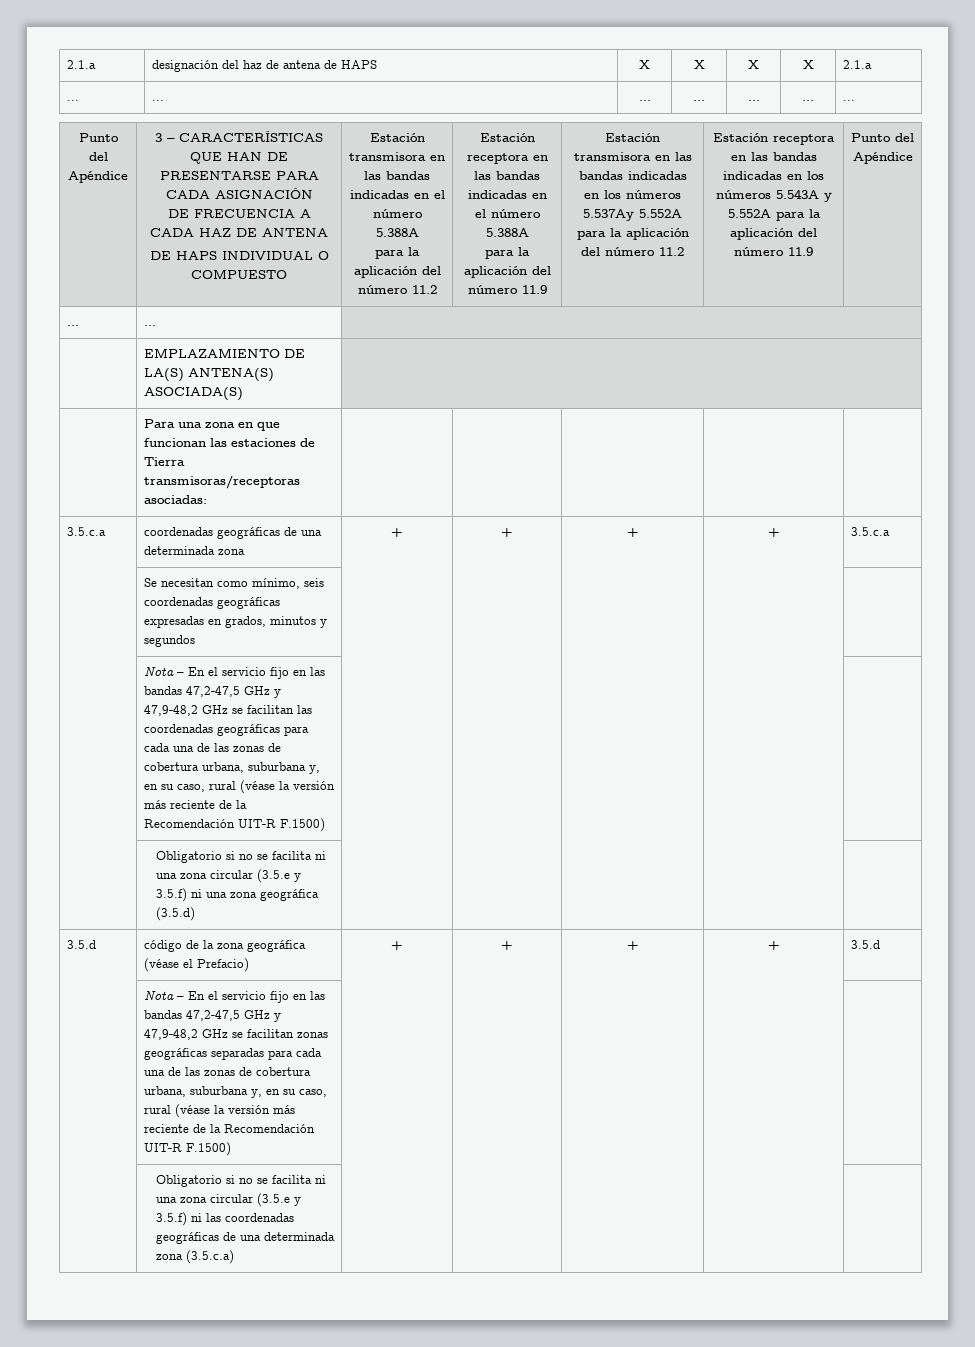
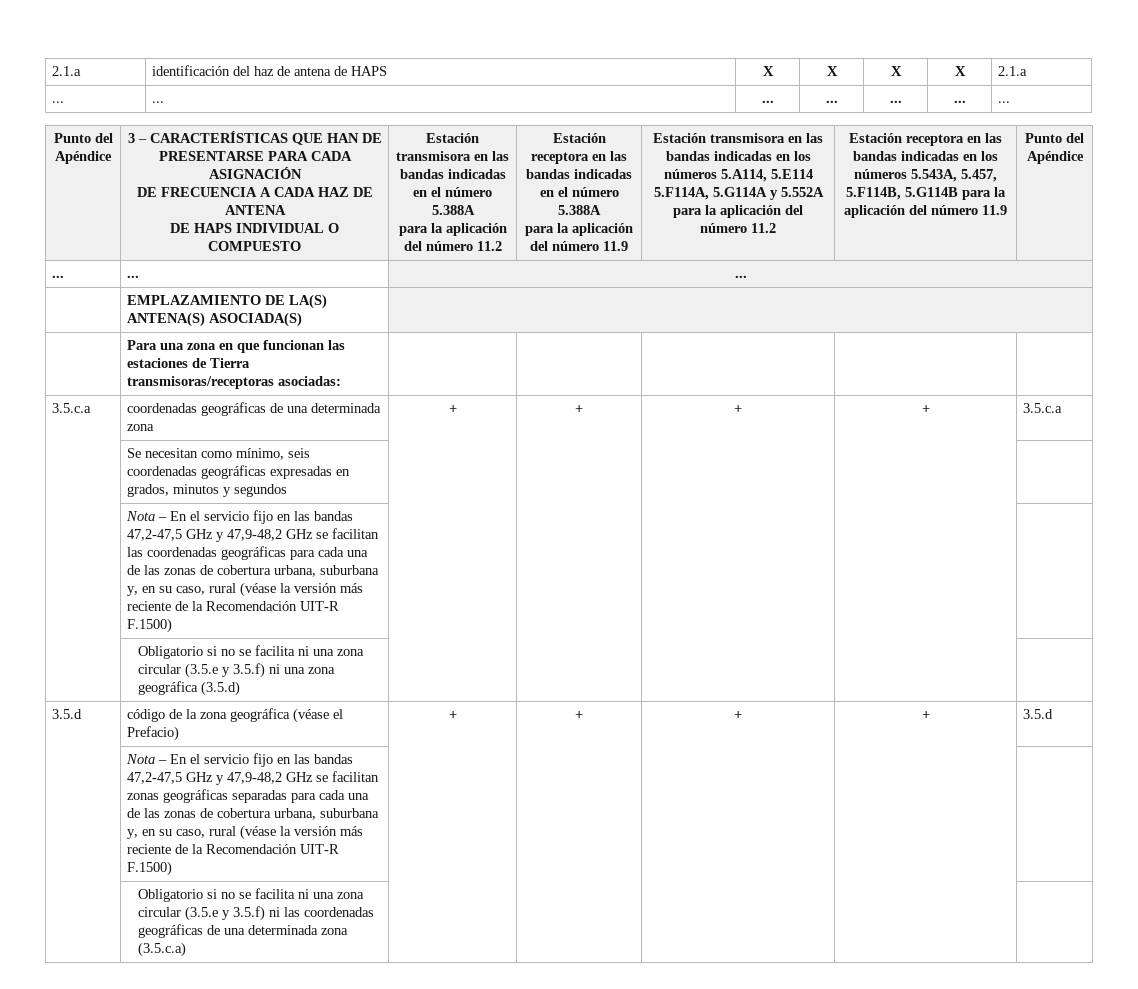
- 2.1.a | designación del haz de antena de HAPS | X | X | X | X | 2.1.a
+ 2.1.a | identificación del haz de antena de HAPS | X | X | X | X | 2.1.a
- Estación transmisora en las bandas indicadas en los números 5.537Ay 5.552A para la aplicación del número 11.2
+ Estación transmisora en las bandas indicadas en los números 5.A114, 5.E114 5.F114A, 5.G114A y 5.552A para la aplicación del número 11.2
- Estación receptora en las bandas indicadas en los números 5.543A y 5.552A para la aplicación del número 11.9 | Punto del Apéndice
- ... | ... |
+ Estación receptora en las bandas indicadas en los números 5.543A, 5.457, 5.F114B, 5.G114B para la aplicación del número 11.9 | Punto del Apéndice
+ ... | ... | ...

